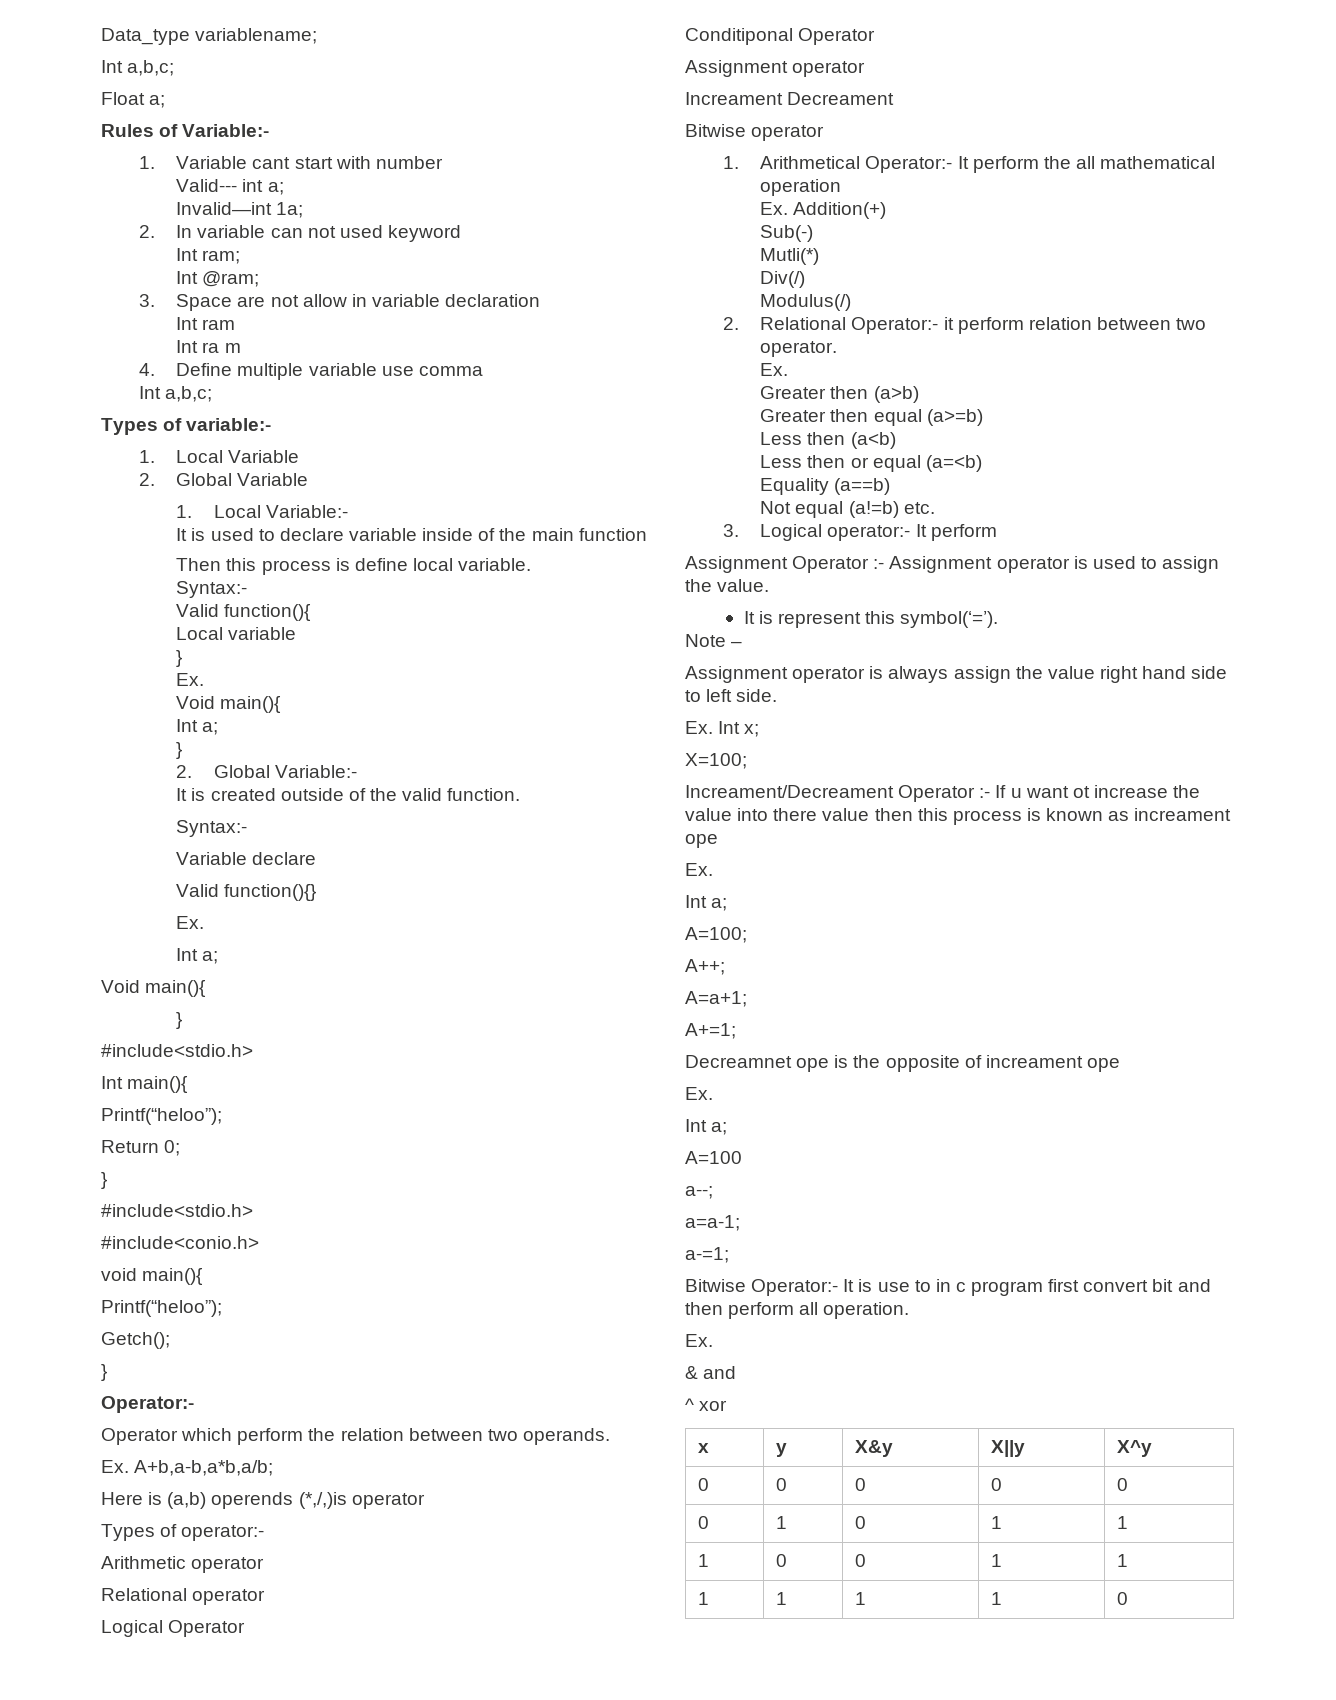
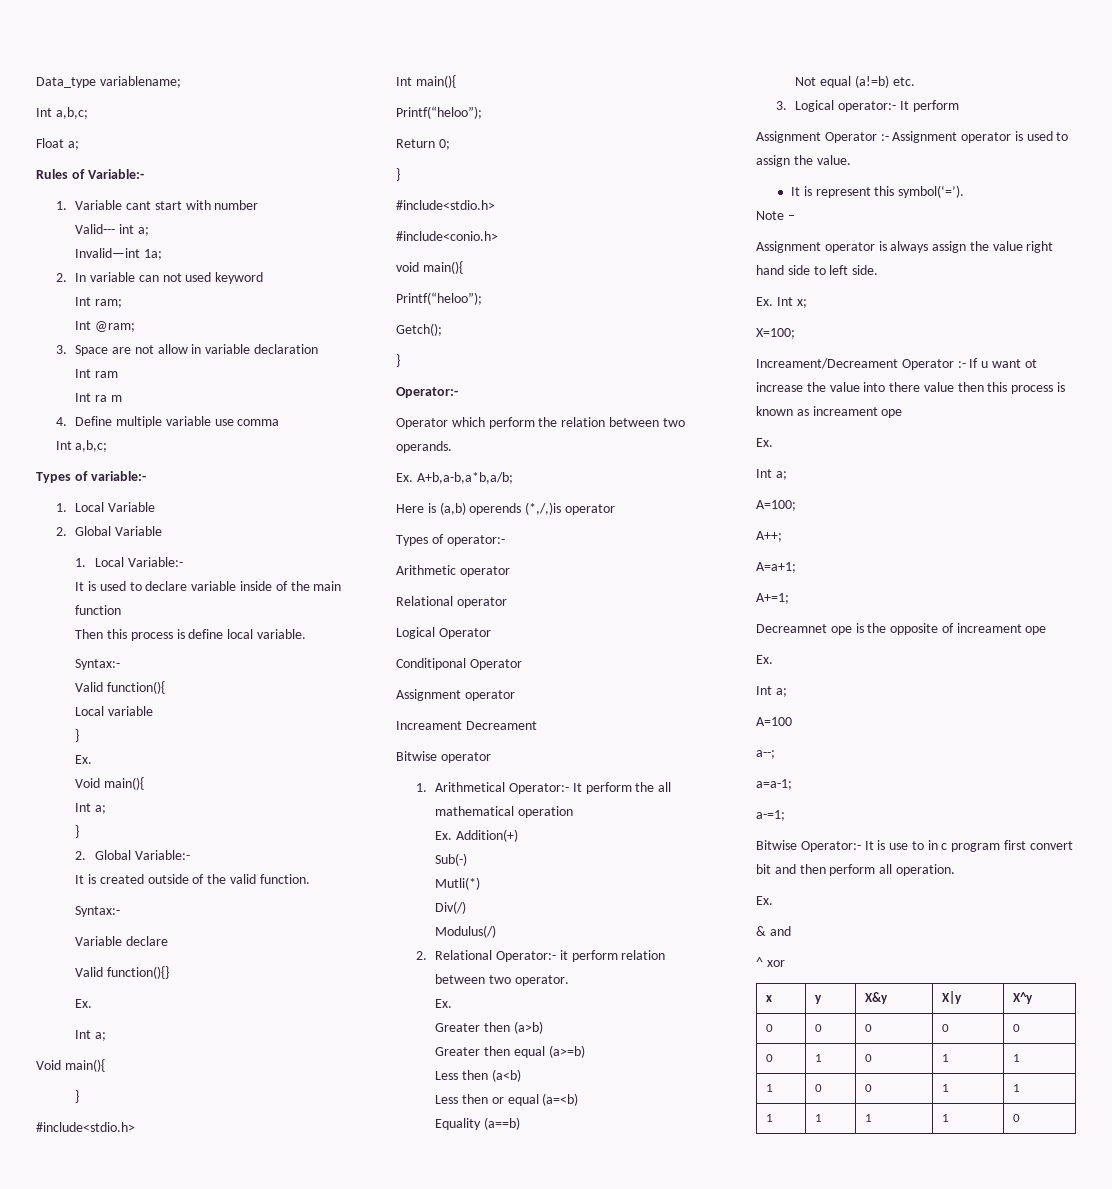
- x | y | X&y | X||y | X^y
+ x | y | X&y | X|y | X^y

